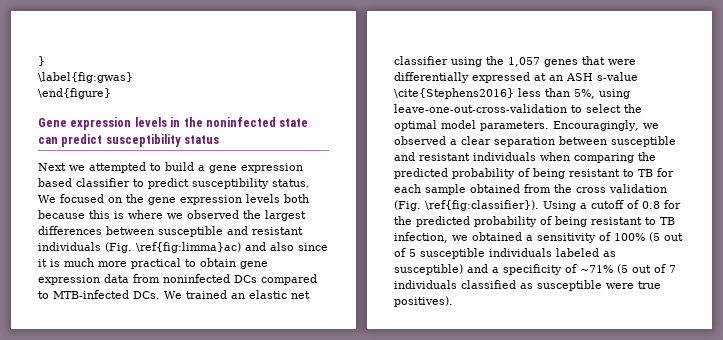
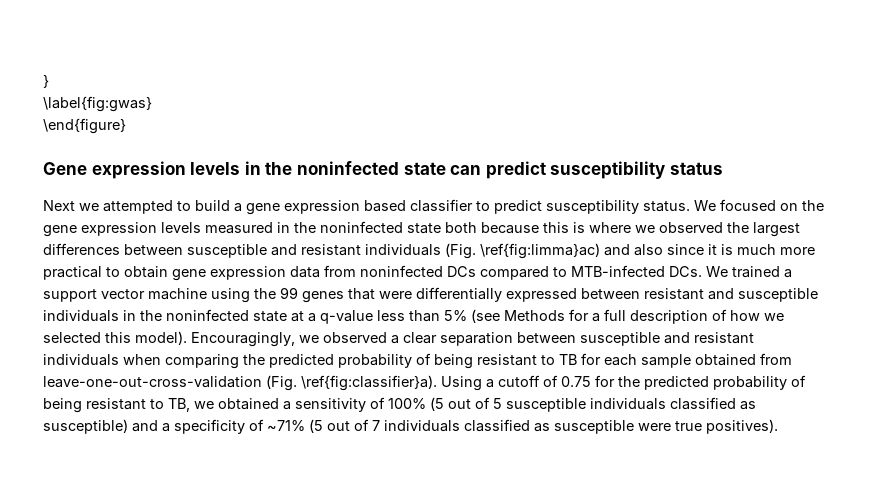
- We focused on the gene expression levels both because this is where we observed the largest differences between susceptible and resistant individuals (Fig. \ref{fig:limma}ac) and also since it is much more practical to obtain gene expression data from noninfected DCs compared to MTB-infected DCs. We trained an elastic net classifier using the 1,057 genes that were differentially expressed at an ASH s-value \cite{Stephens2016} less than 5%, using leave-one-out-cross-validation to select the optimal model parameters.
+ We focused on the gene expression levels measured in the noninfected state both because this is where we observed the largest differences between susceptible and resistant individuals (Fig. \ref{fig:limma}ac) and also since it is much more practical to obtain gene expression data from noninfected DCs compared to MTB-infected DCs. We trained a support vector machine using the 99 genes that were differentially expressed between resistant and susceptible individuals in the noninfected state at a q-value less than 5% (see Methods for a full description of how we selected this model).
- Encouragingly, we observed a clear separation between susceptible and resistant individuals when comparing the predicted probability of being resistant to TB for each sample obtained from the cross validation (Fig. \ref{fig:classifier}).
+ Encouragingly, we observed a clear separation between susceptible and resistant individuals when comparing the predicted probability of being resistant to TB for each sample obtained from leave-one-out-cross-validation (Fig. \ref{fig:classifier}a).
- Using a cutoff of 0.8 for the predicted probability of being resistant to TB infection, we obtained a sensitivity of 100% (5 out of 5 susceptible individuals labeled as susceptible) and a specificity of ~71% (5 out of 7 individuals classified as susceptible were true positives).
+ Using a cutoff of 0.75 for the predicted probability of being resistant to TB, we obtained a sensitivity of 100% (5 out of 5 susceptible individuals classified as susceptible) and a specificity of ~71% (5 out of 7 individuals classified as susceptible were true positives).

